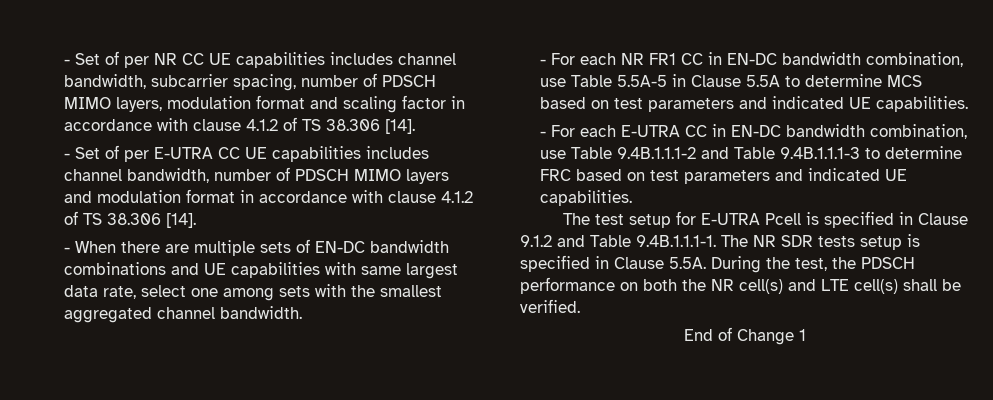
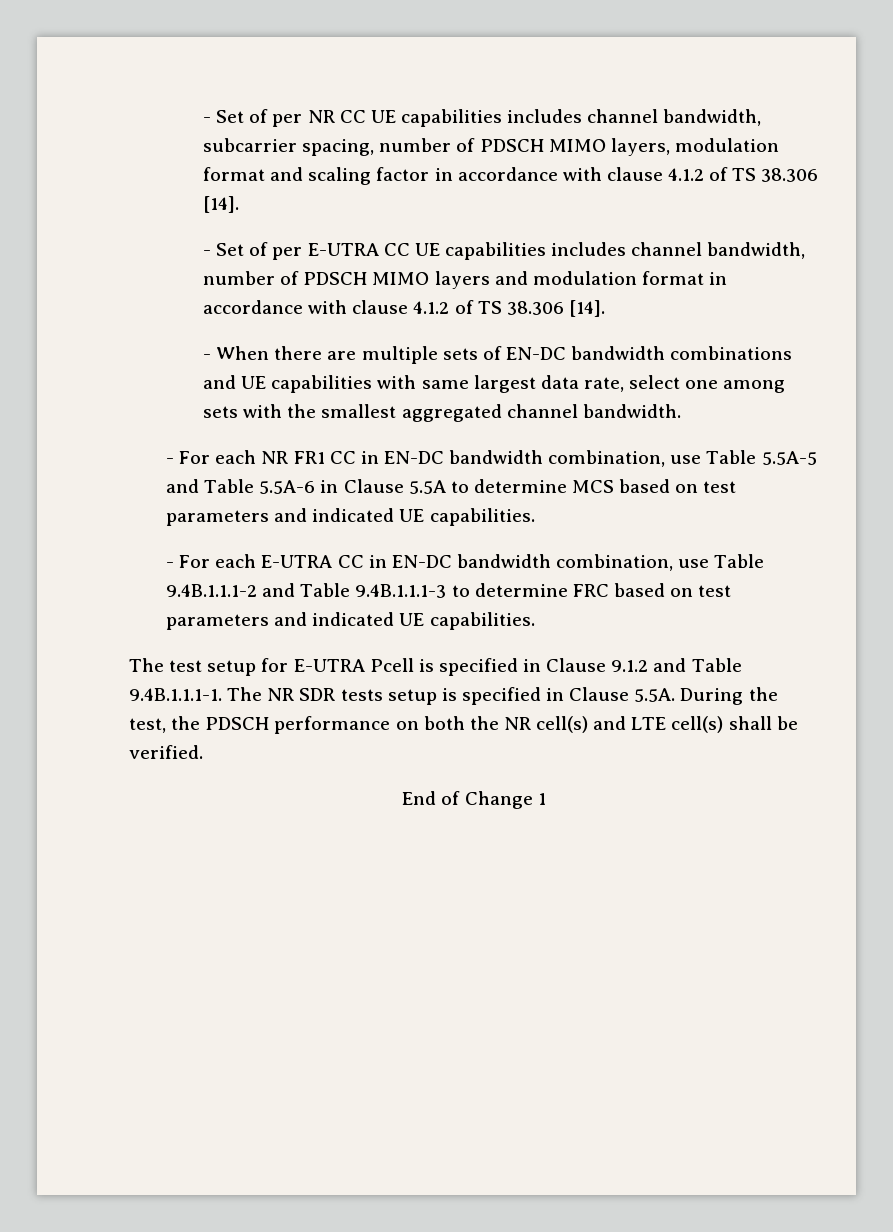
- - For each NR FR1 CC in EN-DC bandwidth combination, use Table 5.5A-5 in Clause 5.5A to determine MCS based on test parameters and indicated UE capabilities.
+ - For each NR FR1 CC in EN-DC bandwidth combination, use Table 5.5A-5 and Table 5.5A-6 in Clause 5.5A to determine MCS based on test parameters and indicated UE capabilities.

